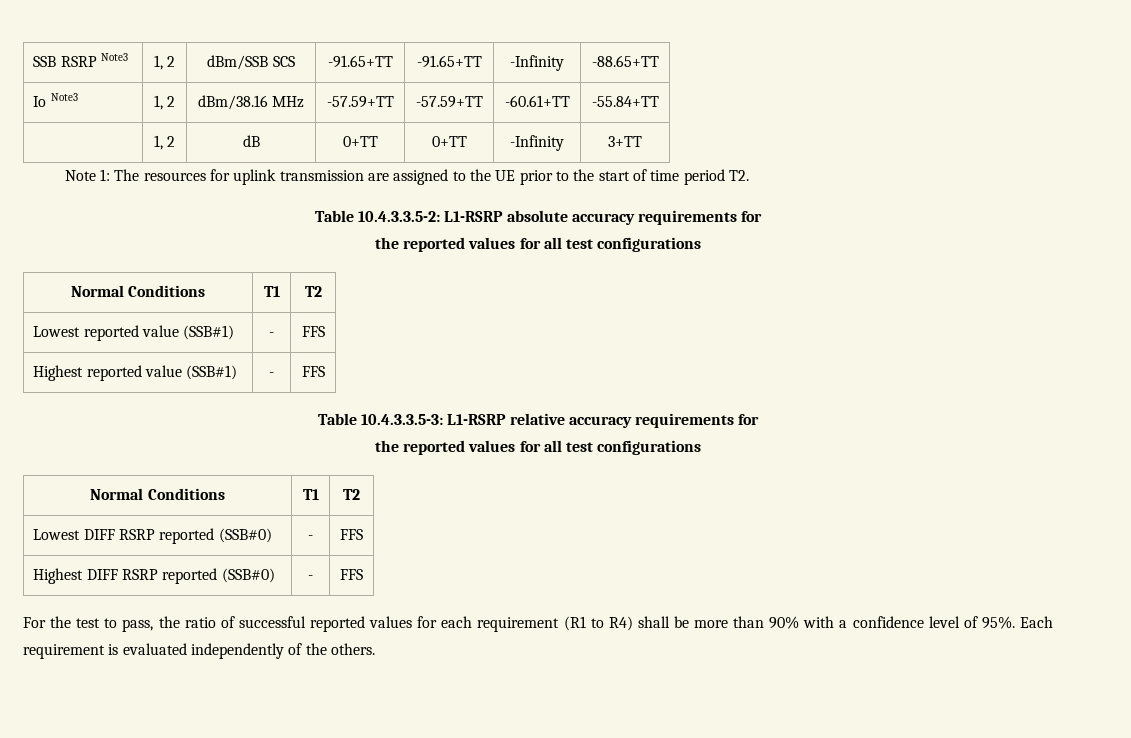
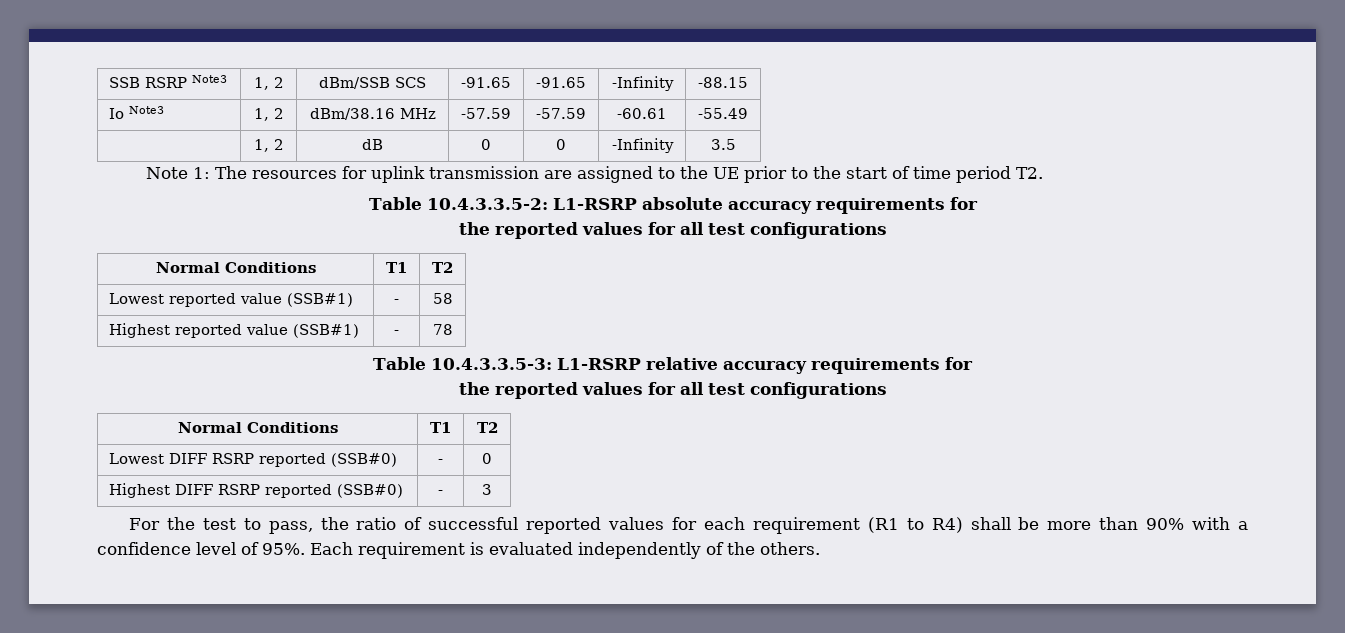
- SSB RSRP Note3 | 1, 2 | dBm/SSB SCS | -91.65+TT | -91.65+TT | -Infinity | -88.65+TT
+ SSB RSRP Note3 | 1, 2 | dBm/SSB SCS | -91.65 | -91.65 | -Infinity | -88.15
- Io Note3 | 1, 2 | dBm/38.16 MHz | -57.59+TT | -57.59+TT | -60.61+TT | -55.84+TT
+ Io Note3 | 1, 2 | dBm/38.16 MHz | -57.59 | -57.59 | -60.61 | -55.49
- | 1, 2 | dB | 0+TT | 0+TT | -Infinity | 3+TT
+ | 1, 2 | dB | 0 | 0 | -Infinity | 3.5
- Lowest reported value (SSB#1) | - | FFS
+ Lowest reported value (SSB#1) | - | 58
- Highest reported value (SSB#1) | - | FFS
+ Highest reported value (SSB#1) | - | 78
- Lowest DIFF RSRP reported (SSB#0) | - | FFS
+ Lowest DIFF RSRP reported (SSB#0) | - | 0
- Highest DIFF RSRP reported (SSB#0) | - | FFS
+ Highest DIFF RSRP reported (SSB#0) | - | 3

